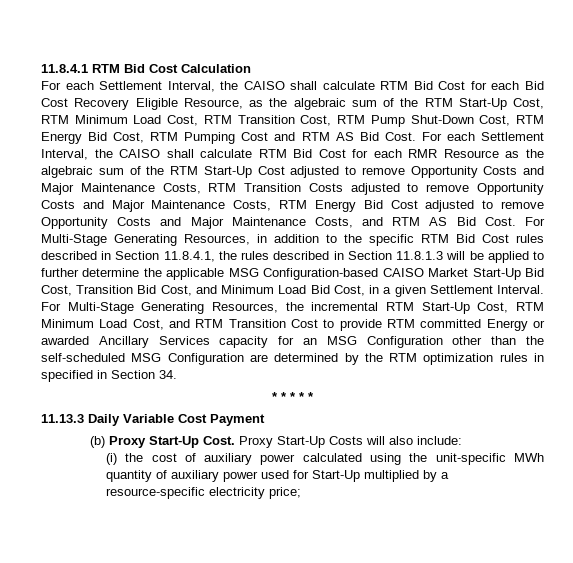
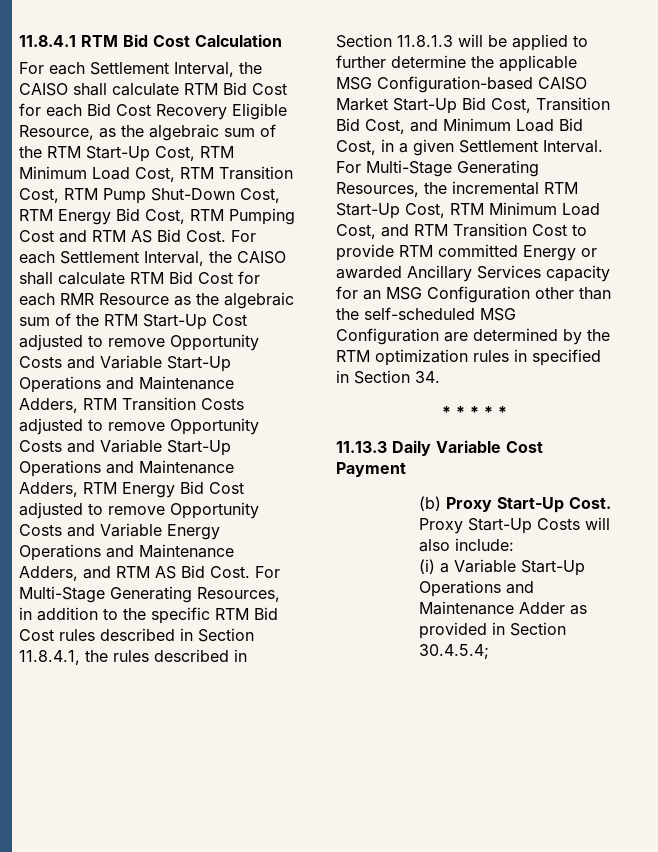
- For each Settlement Interval, the CAISO shall calculate RTM Bid Cost for each RMR Resource as the algebraic sum of the RTM Start-Up Cost adjusted to remove Opportunity Costs and Major Maintenance Costs, RTM Transition Costs adjusted to remove Opportunity Costs and Major Maintenance Costs, RTM Energy Bid Cost adjusted to remove Opportunity Costs and Major Maintenance Costs, and RTM AS Bid Cost.
+ For each Settlement Interval, the CAISO shall calculate RTM Bid Cost for each RMR Resource as the algebraic sum of the RTM Start-Up Cost adjusted to remove Opportunity Costs and Variable Start-Up Operations and Maintenance Adders, RTM Transition Costs adjusted to remove Opportunity Costs and Variable Start-Up Operations and Maintenance Adders, RTM Energy Bid Cost adjusted to remove Opportunity Costs and Variable Energy Operations and Maintenance Adders, and RTM AS Bid Cost.
- (i) the cost of auxiliary power calculated using the unit-specific MWh quantity of auxiliary power used for Start-Up multiplied by a resource-specific electricity price;
+ (i) a Variable Start-Up Operations and Maintenance Adder as provided in Section 30.4.5.4;

